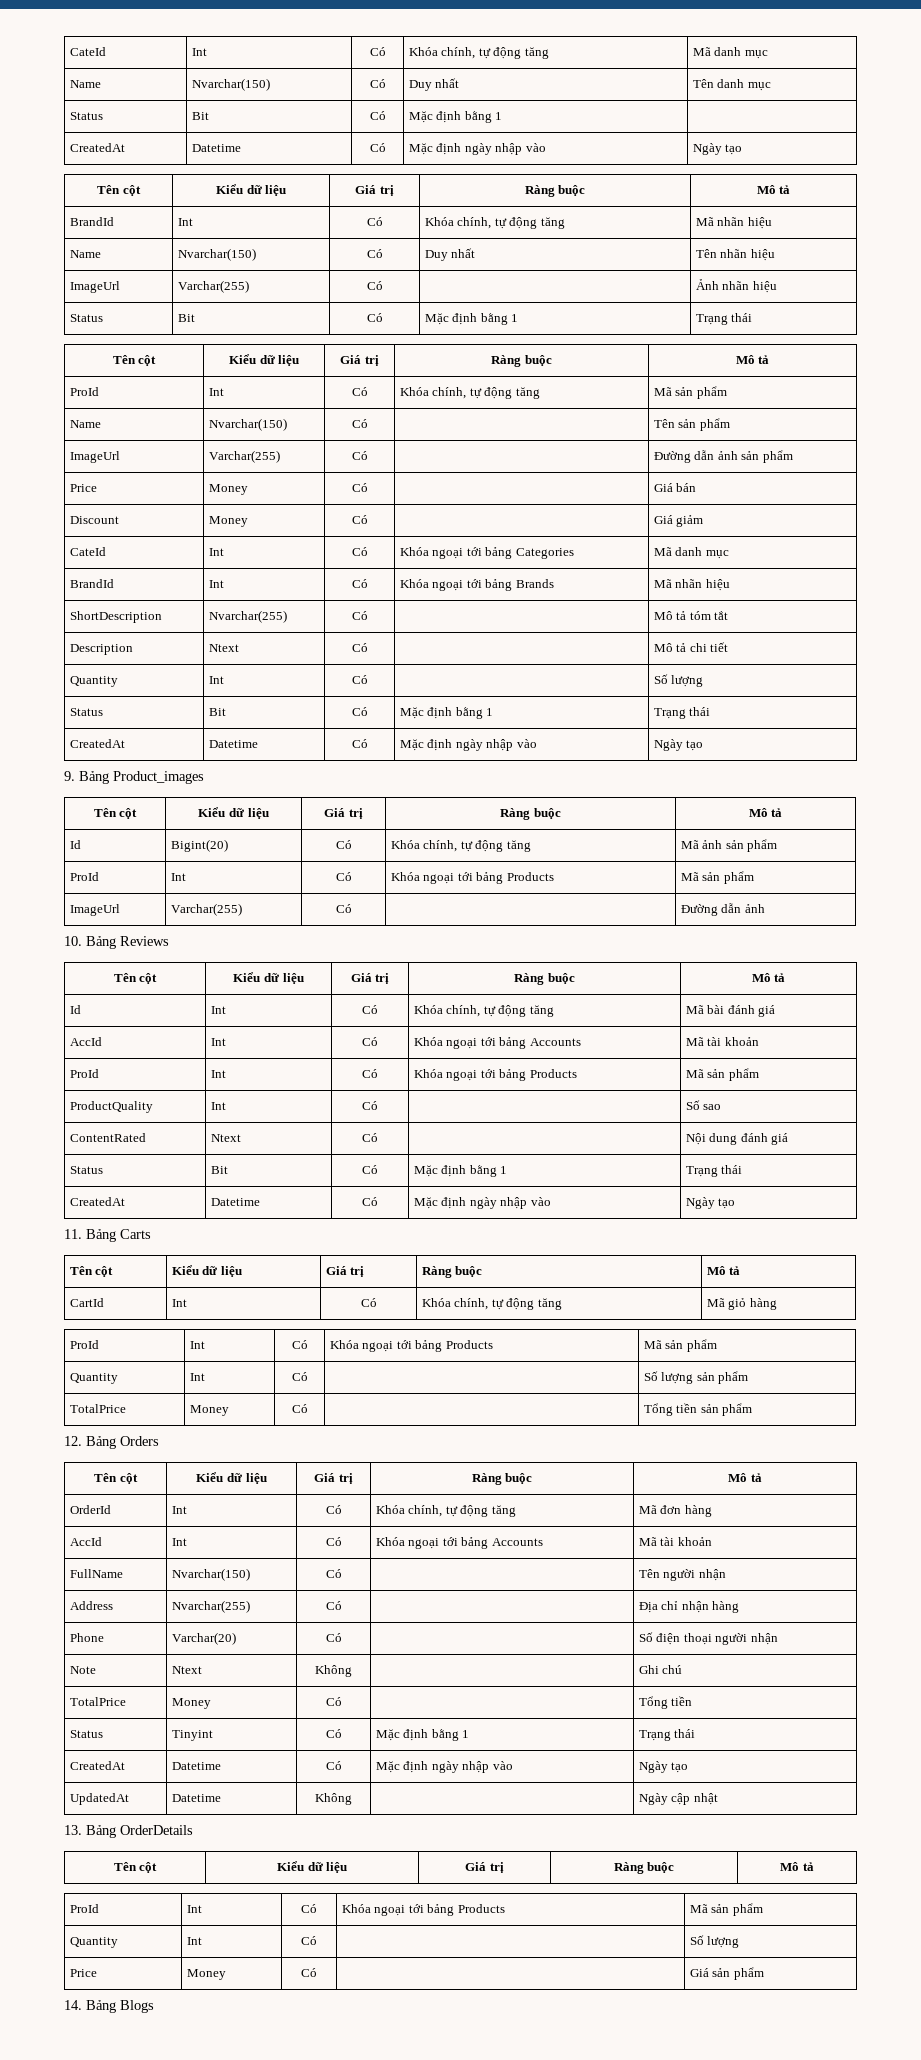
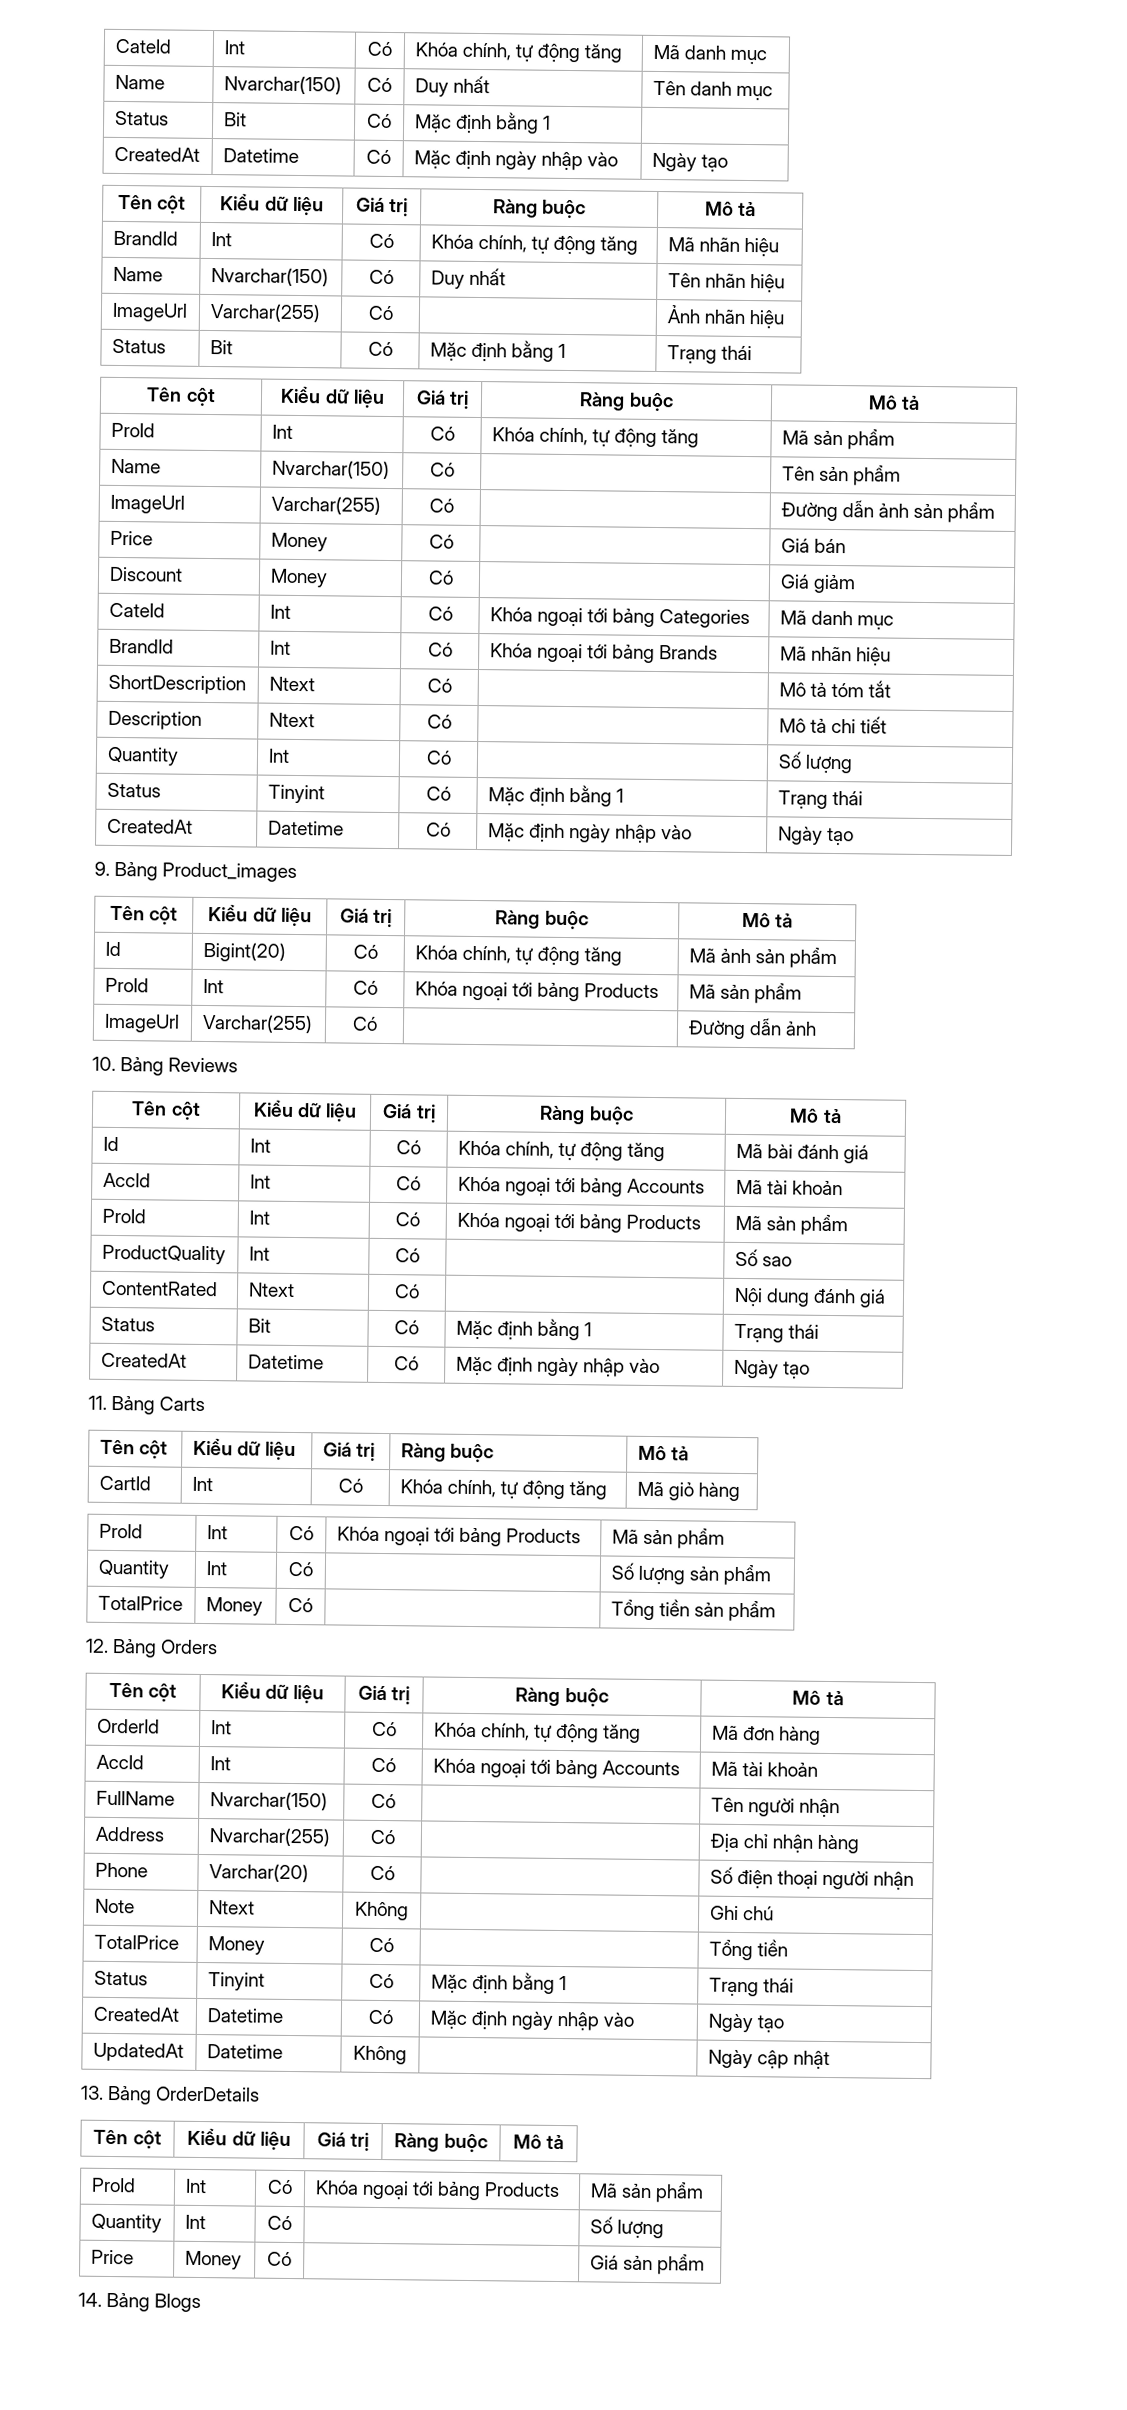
- ShortDescription | Nvarchar(255) | Có | | Mô tả tóm tắt
+ ShortDescription | Ntext | Có | | Mô tả tóm tắt
  Description | Ntext | Có | | Mô tả chi tiết
  Quantity | Int | Có | | Số lượng
- Status | Bit | Có | Mặc định bằng 1 | Trạng thái
+ Status | Tinyint | Có | Mặc định bằng 1 | Trạng thái

